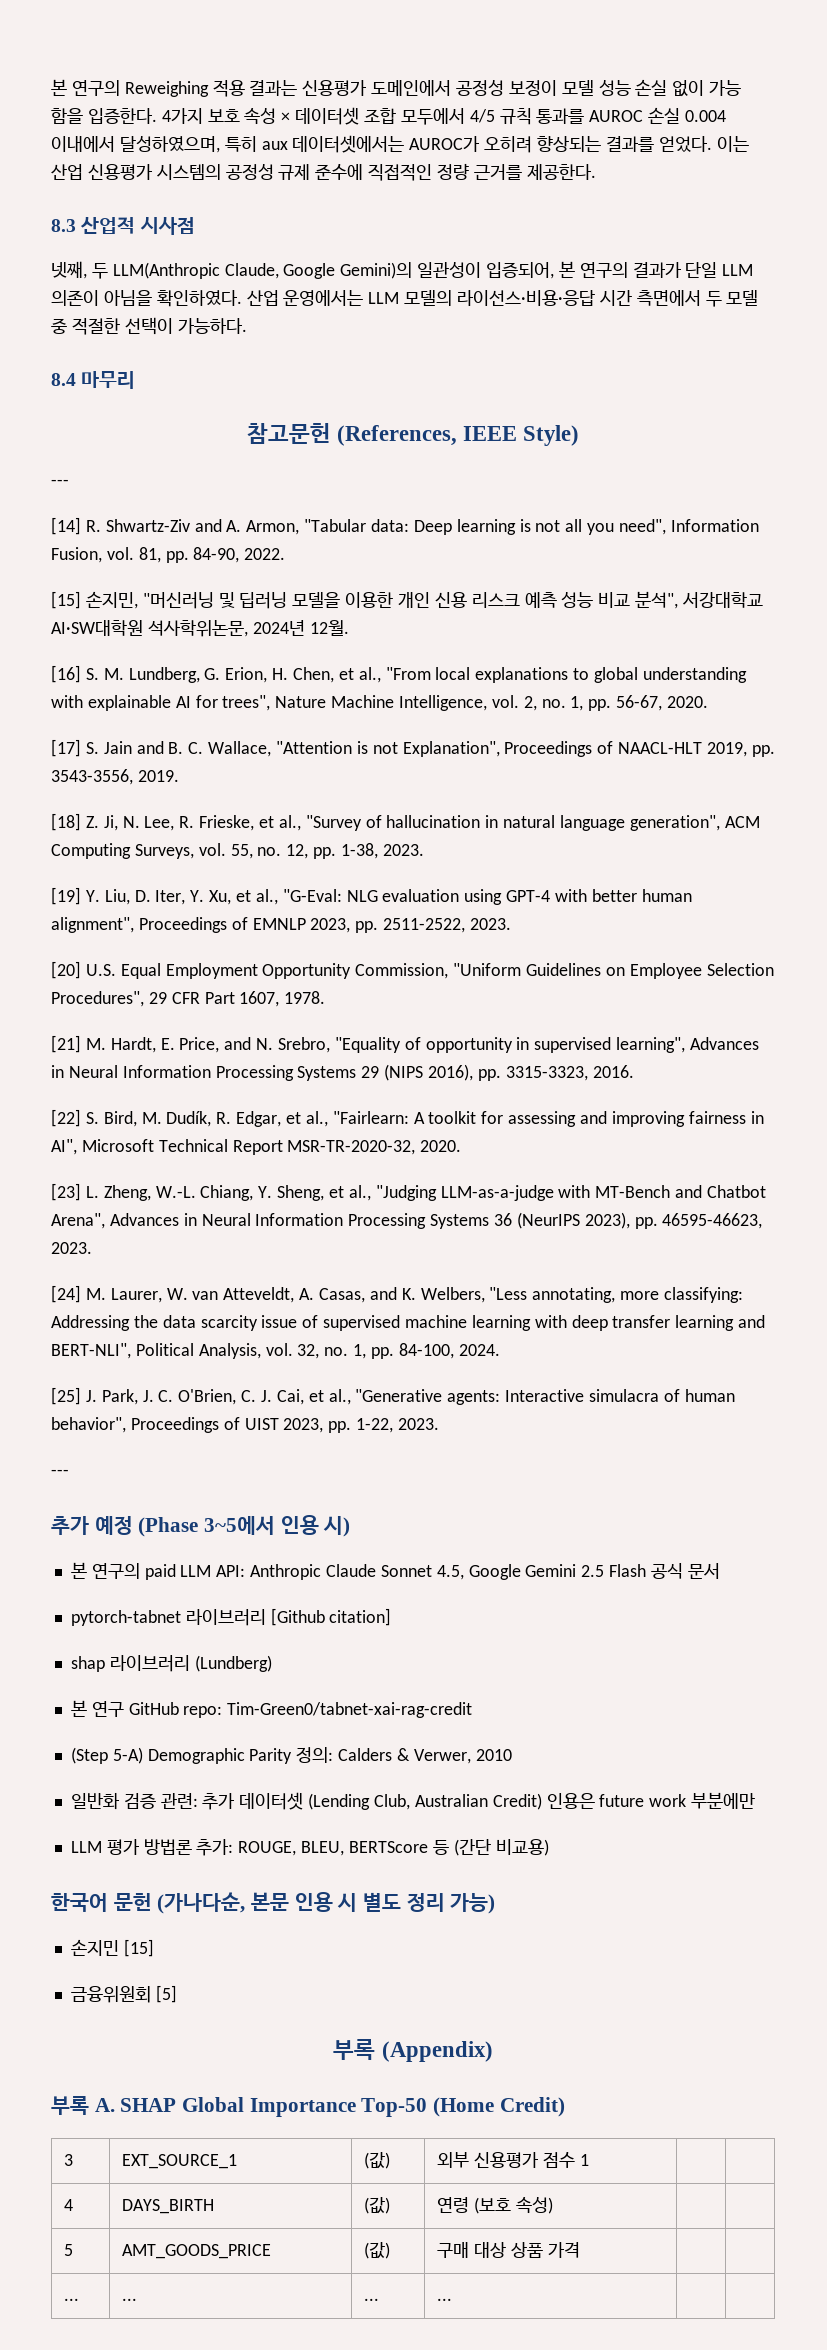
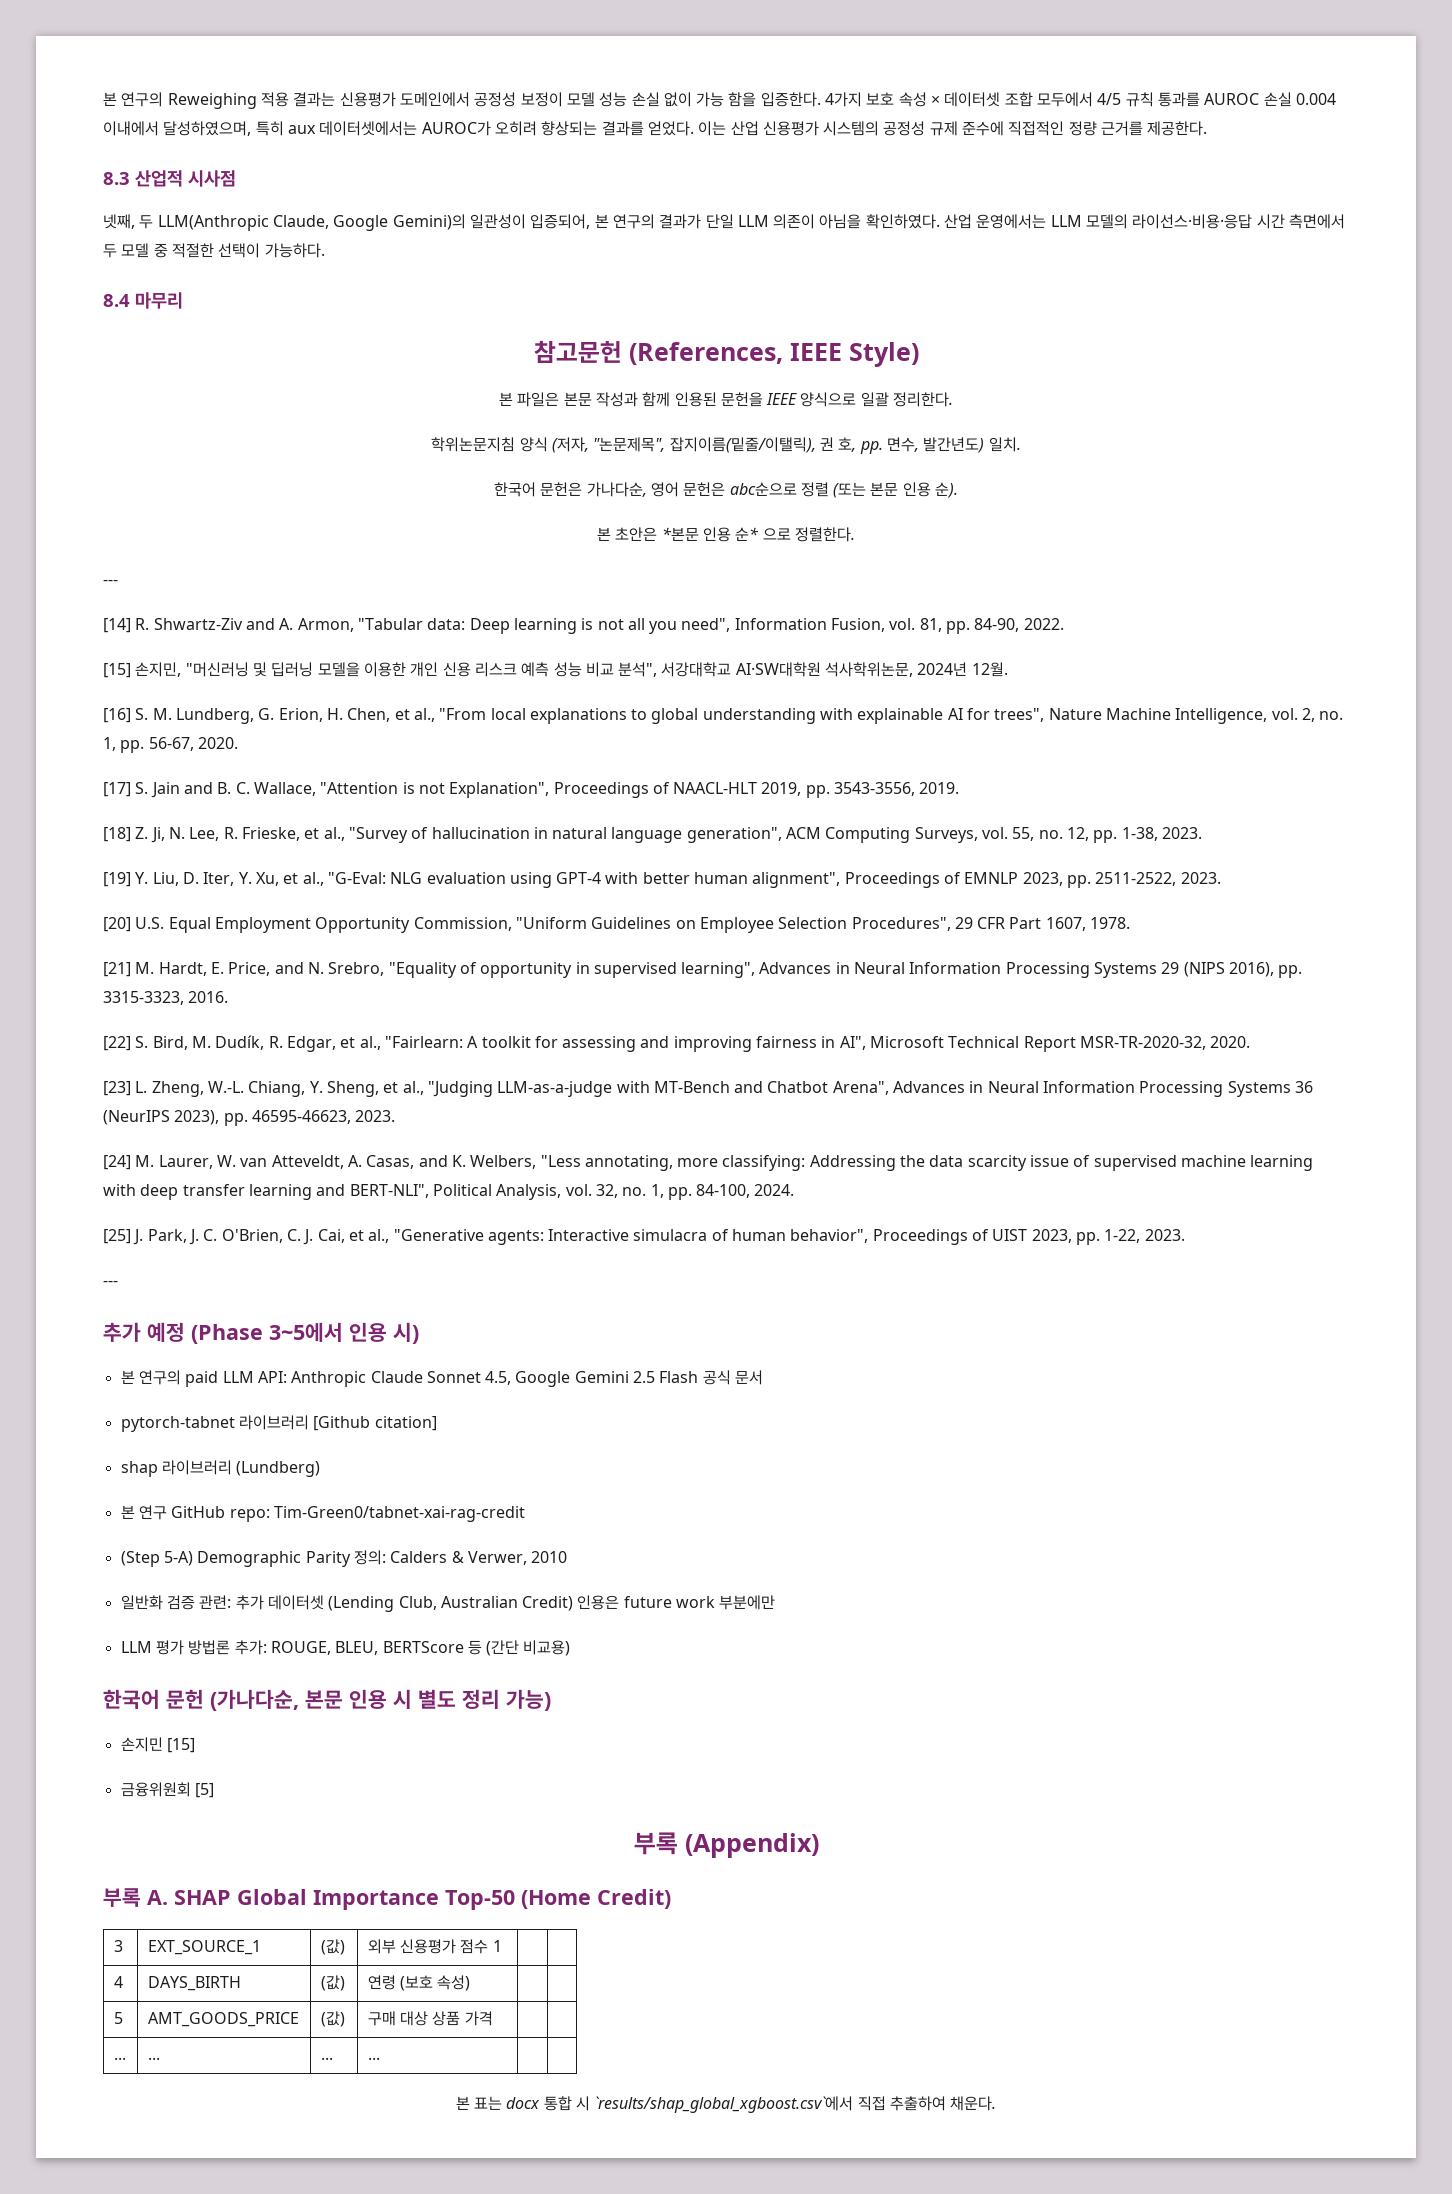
+ 본 파일은 본문 작성과 함께 인용된 문헌을 IEEE 양식으로 일괄 정리한다.
+ 학위논문지침 양식 (저자, "논문제목", 잡지이름(밑줄/이탤릭), 권 호, pp. 면수, 발간년도) 일치.
+ 한국어 문헌은 가나다순, 영어 문헌은 abc순으로 정렬 (또는 본문 인용 순).
+ 본 초안은 *본문 인용 순* 으로 정렬한다.
+ 본 표는 docx 통합 시 `results/shap_global_xgboost.csv`에서 직접 추출하여 채운다.

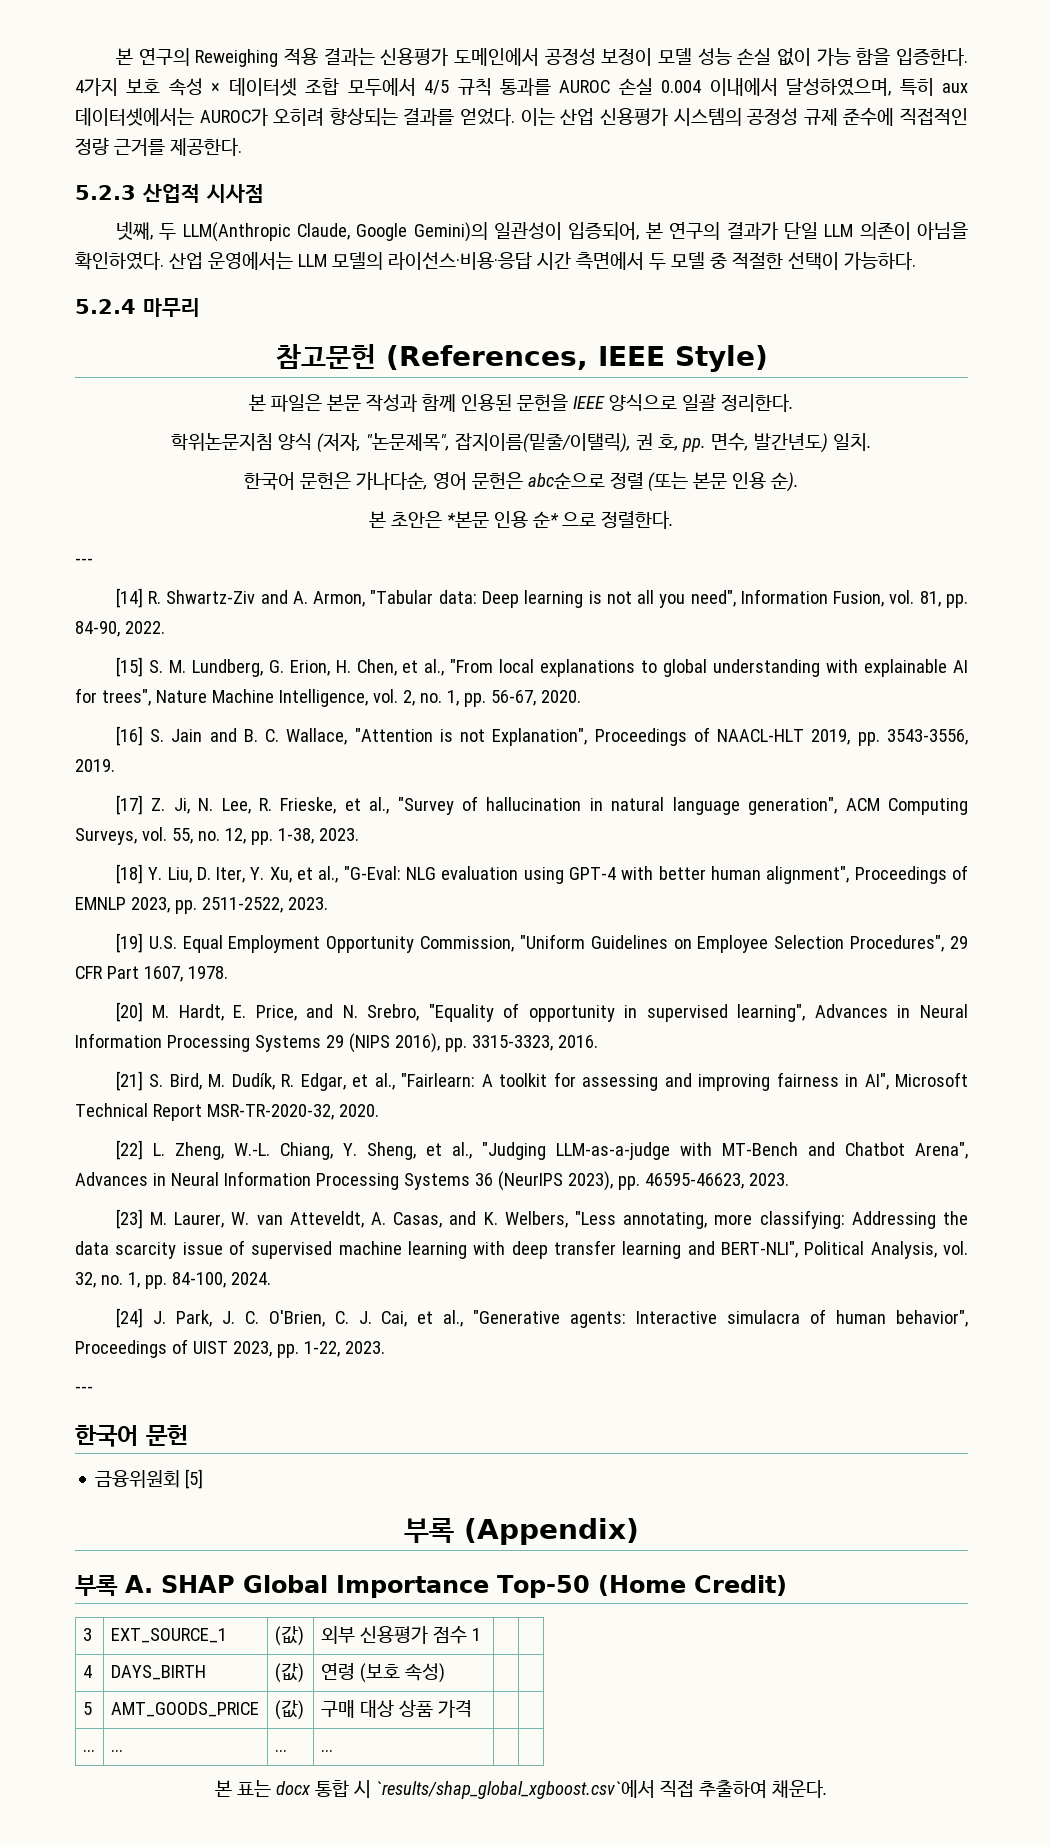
- 8.3 산업적 시사점
+ 5.2.3 산업적 시사점
- 8.4 마무리
+ 5.2.4 마무리
- [15] 손지민, "머신러닝 및 딥러닝 모델을 이용한 개인 신용 리스크 예측 성능 비교 분석", 서강대학교 AI·SW대학원 석사학위논문, 2024년 12월.
- [16] S. M. Lundberg, G. Erion, H. Chen, et al., "From local explanations to global understanding with explainable AI for trees", Nature Machine Intelligence, vol. 2, no. 1, pp. 56-67, 2020.
+ [15] S. M. Lundberg, G. Erion, H. Chen, et al., "From local explanations to global understanding with explainable AI for trees", Nature Machine Intelligence, vol. 2, no. 1, pp. 56-67, 2020.
- [17] S. Jain and B. C. Wallace, "Attention is not Explanation", Proceedings of NAACL-HLT 2019, pp. 3543-3556, 2019.
+ [16] S. Jain and B. C. Wallace, "Attention is not Explanation", Proceedings of NAACL-HLT 2019, pp. 3543-3556, 2019.
- [18] Z. Ji, N. Lee, R. Frieske, et al., "Survey of hallucination in natural language generation", ACM Computing Surveys, vol. 55, no. 12, pp. 1-38, 2023.
+ [17] Z. Ji, N. Lee, R. Frieske, et al., "Survey of hallucination in natural language generation", ACM Computing Surveys, vol. 55, no. 12, pp. 1-38, 2023.
- [19] Y. Liu, D. Iter, Y. Xu, et al., "G-Eval: NLG evaluation using GPT-4 with better human alignment", Proceedings of EMNLP 2023, pp. 2511-2522, 2023.
+ [18] Y. Liu, D. Iter, Y. Xu, et al., "G-Eval: NLG evaluation using GPT-4 with better human alignment", Proceedings of EMNLP 2023, pp. 2511-2522, 2023.
- [20] U.S. Equal Employment Opportunity Commission, "Uniform Guidelines on Employee Selection Procedures", 29 CFR Part 1607, 1978.
+ [19] U.S. Equal Employment Opportunity Commission, "Uniform Guidelines on Employee Selection Procedures", 29 CFR Part 1607, 1978.
- [21] M. Hardt, E. Price, and N. Srebro, "Equality of opportunity in supervised learning", Advances in Neural Information Processing Systems 29 (NIPS 2016), pp. 3315-3323, 2016.
+ [20] M. Hardt, E. Price, and N. Srebro, "Equality of opportunity in supervised learning", Advances in Neural Information Processing Systems 29 (NIPS 2016), pp. 3315-3323, 2016.
- [22] S. Bird, M. Dudík, R. Edgar, et al., "Fairlearn: A toolkit for assessing and improving fairness in AI", Microsoft Technical Report MSR-TR-2020-32, 2020.
+ [21] S. Bird, M. Dudík, R. Edgar, et al., "Fairlearn: A toolkit for assessing and improving fairness in AI", Microsoft Technical Report MSR-TR-2020-32, 2020.
- [23] L. Zheng, W.-L. Chiang, Y. Sheng, et al., "Judging LLM-as-a-judge with MT-Bench and Chatbot Arena", Advances in Neural Information Processing Systems 36 (NeurIPS 2023), pp. 46595-46623, 2023.
+ [22] L. Zheng, W.-L. Chiang, Y. Sheng, et al., "Judging LLM-as-a-judge with MT-Bench and Chatbot Arena", Advances in Neural Information Processing Systems 36 (NeurIPS 2023), pp. 46595-46623, 2023.
- [24] M. Laurer, W. van Atteveldt, A. Casas, and K. Welbers, "Less annotating, more classifying: Addressing the data scarcity issue of supervised machine learning with deep transfer learning and BERT-NLI", Political Analysis, vol. 32, no. 1, pp. 84-100, 2024.
+ [23] M. Laurer, W. van Atteveldt, A. Casas, and K. Welbers, "Less annotating, more classifying: Addressing the data scarcity issue of supervised machine learning with deep transfer learning and BERT-NLI", Political Analysis, vol. 32, no. 1, pp. 84-100, 2024.
- [25] J. Park, J. C. O'Brien, C. J. Cai, et al., "Generative agents: Interactive simulacra of human behavior", Proceedings of UIST 2023, pp. 1-22, 2023.
+ [24] J. Park, J. C. O'Brien, C. J. Cai, et al., "Generative agents: Interactive simulacra of human behavior", Proceedings of UIST 2023, pp. 1-22, 2023.
- 추가 예정 (Phase 3~5에서 인용 시)
- 본 연구의 paid LLM API: Anthropic Claude Sonnet 4.5, Google Gemini 2.5 Flash 공식 문서
- pytorch-tabnet 라이브러리 [Github citation]
- shap 라이브러리 (Lundberg)
- 본 연구 GitHub repo: Tim-Green0/tabnet-xai-rag-credit
- (Step 5-A) Demographic Parity 정의: Calders & Verwer, 2010
- 일반화 검증 관련: 추가 데이터셋 (Lending Club, Australian Credit) 인용은 future work 부분에만
- LLM 평가 방법론 추가: ROUGE, BLEU, BERTScore 등 (간단 비교용)
- 한국어 문헌 (가나다순, 본문 인용 시 별도 정리 가능)
- 손지민 [15]
+ 한국어 문헌

